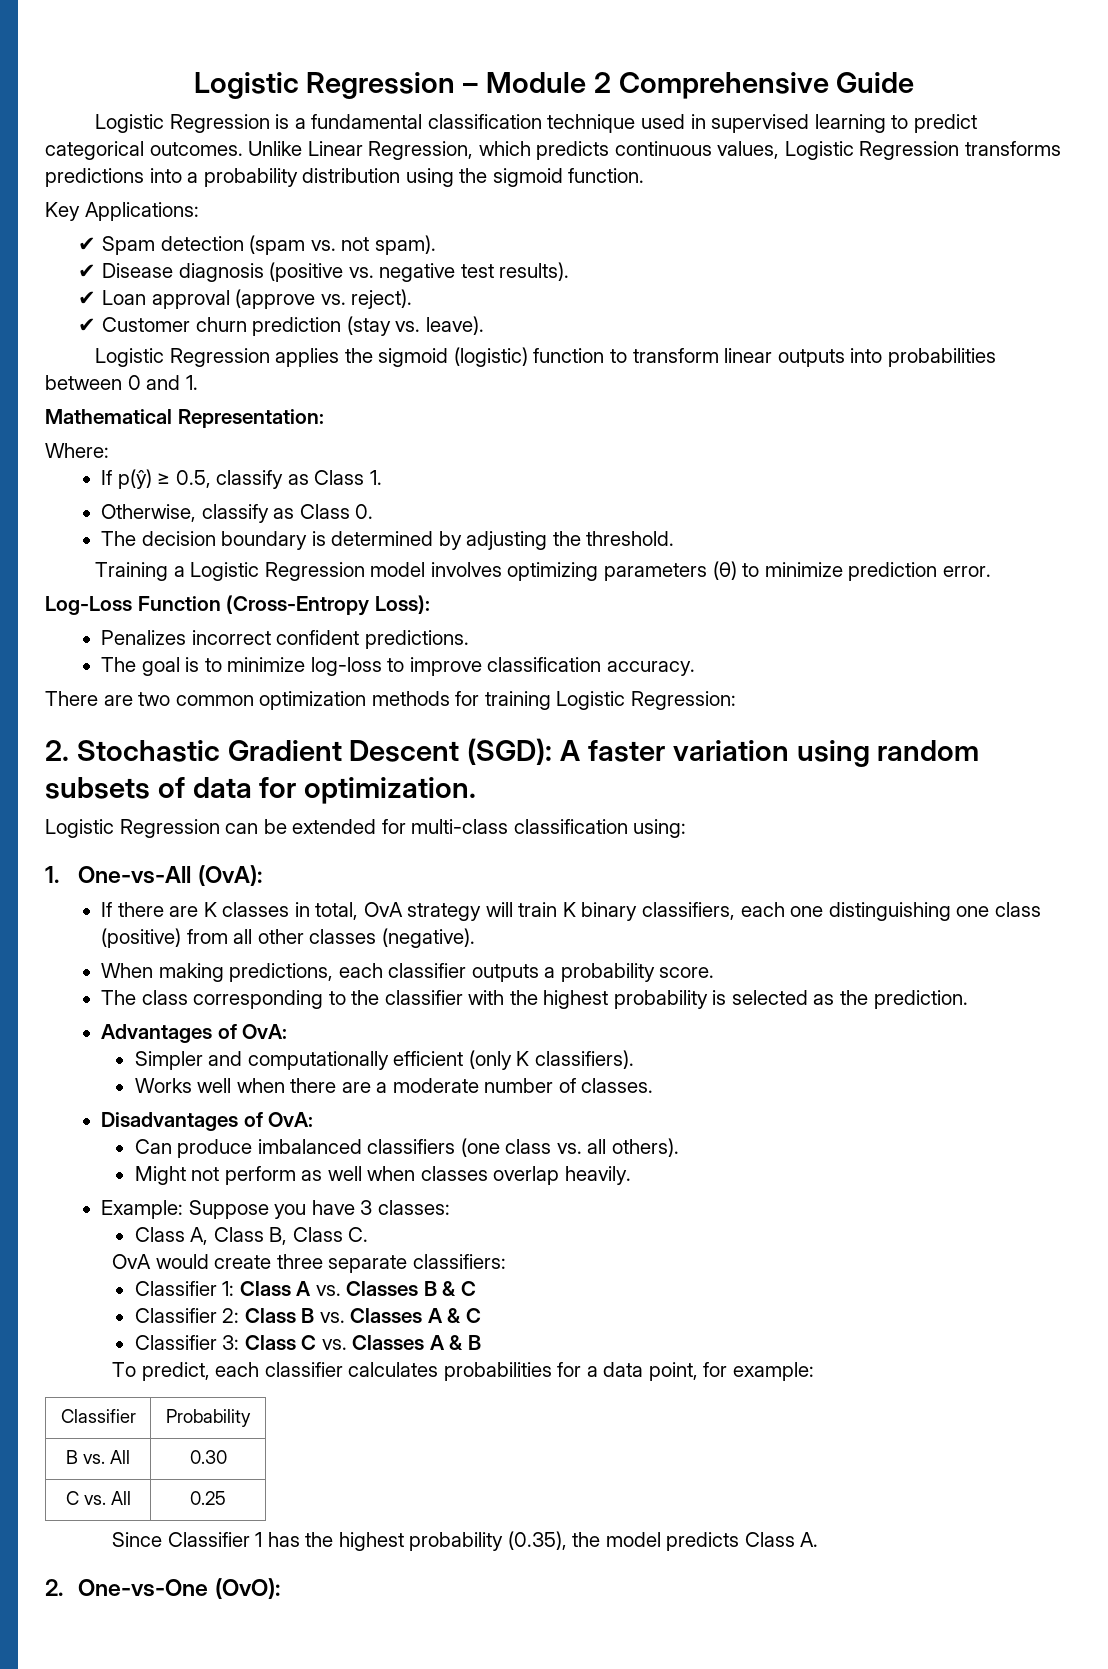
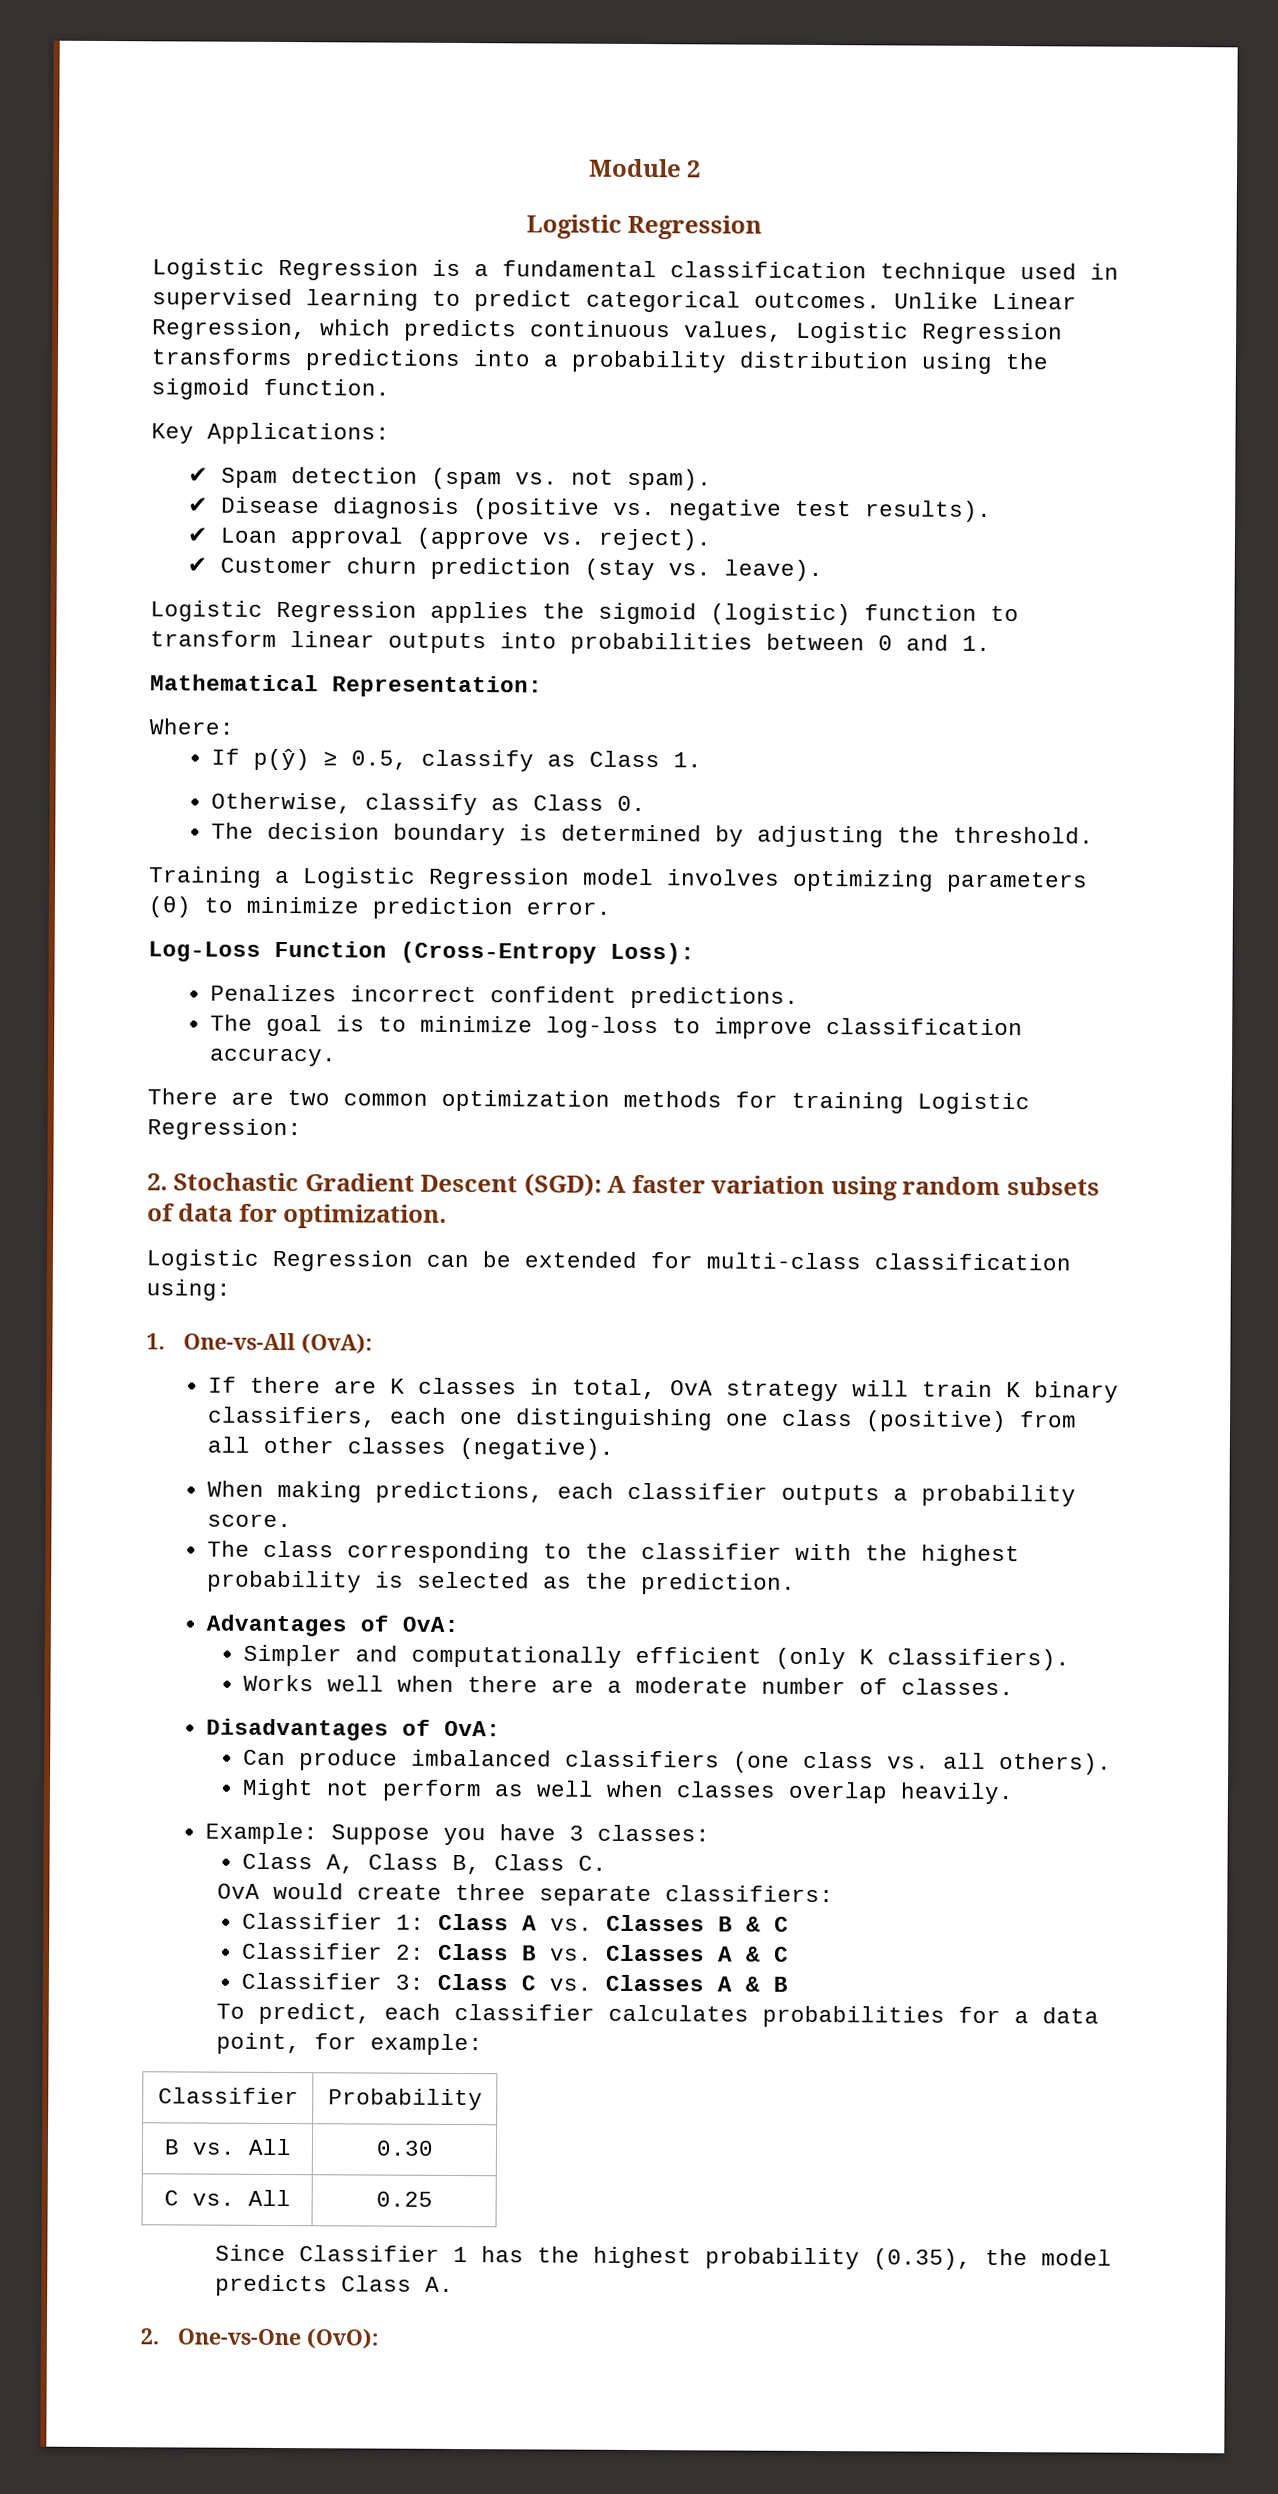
- Logistic Regression – Module 2 Comprehensive Guide
+ Module 2
+ Logistic Regression

